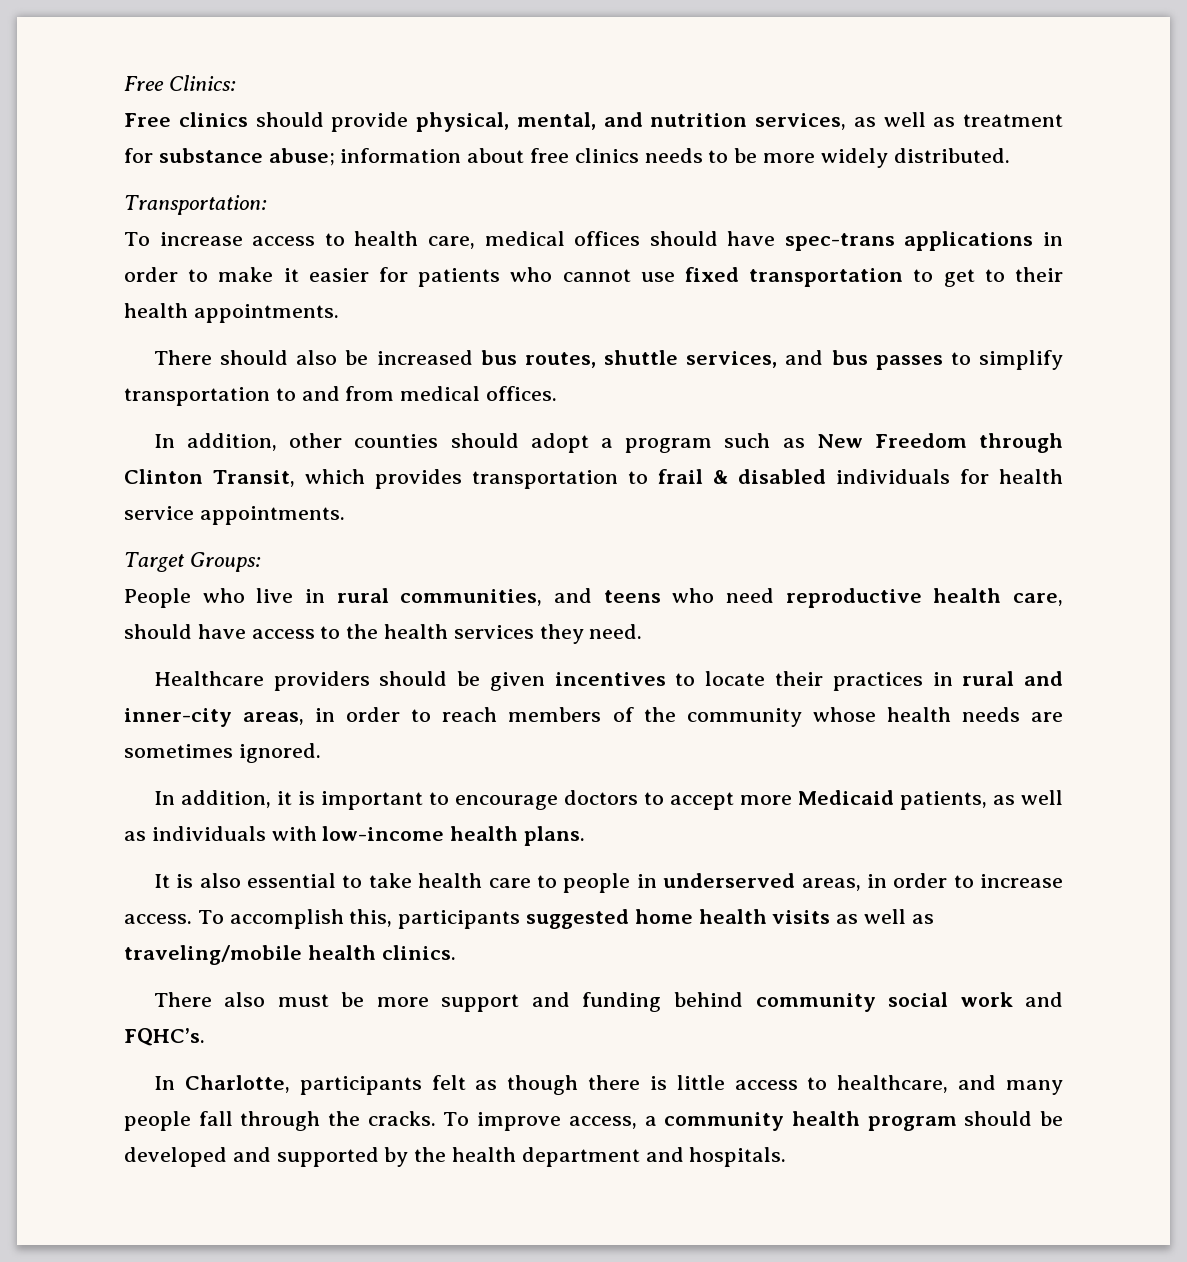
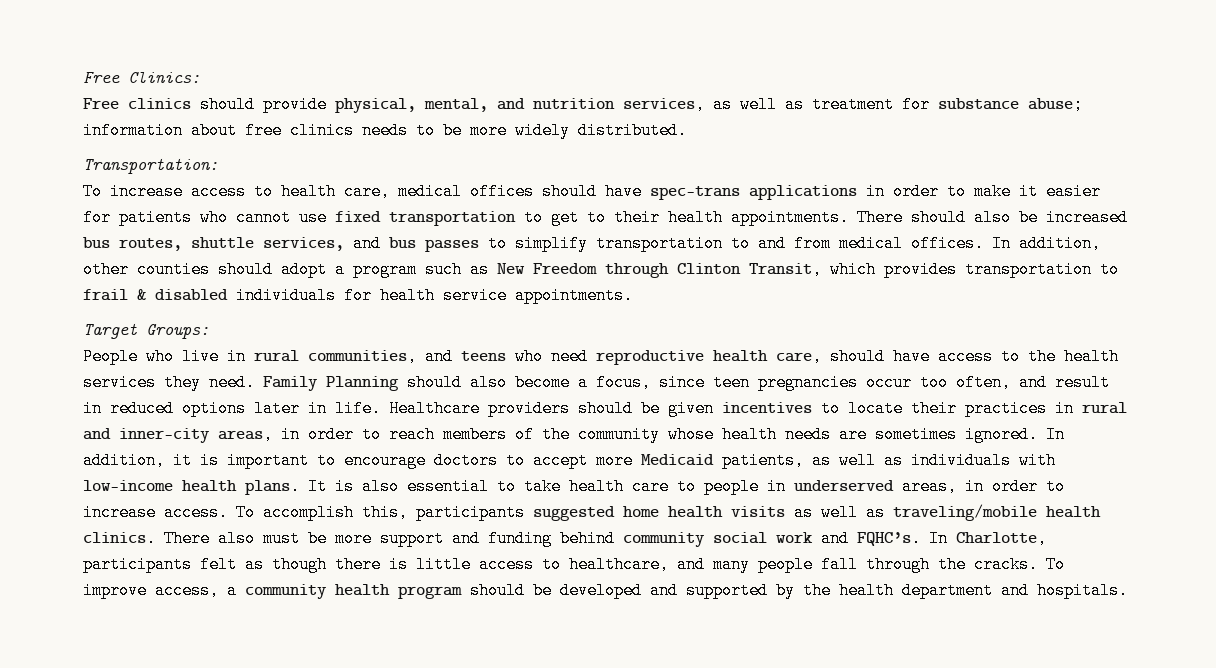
- To increase access to health care, medical offices should have spec-trans applications in order to make it easier for patients who cannot use fixed transportation to get to their health appointments.
- There should also be increased bus routes, shuttle services, and bus passes to simplify transportation to and from medical offices.
- In addition, other counties should adopt a program such as New Freedom through Clinton Transit, which provides transportation to frail & disabled individuals for health service appointments.
+ To increase access to health care, medical offices should have spec-trans applications in order to make it easier for patients who cannot use fixed transportation to get to their health appointments. There should also be increased bus routes, shuttle services, and bus passes to simplify transportation to and from medical offices. In addition, other counties should adopt a program such as New Freedom through Clinton Transit, which provides transportation to frail & disabled individuals for health service appointments.
- People who live in rural communities, and teens who need reproductive health care, should have access to the health services they need.
- Healthcare providers should be given incentives to locate their practices in rural and inner-city areas, in order to reach members of the community whose health needs are sometimes ignored.
- In addition, it is important to encourage doctors to accept more Medicaid patients, as well as individuals with low-income health plans.
- It is also essential to take health care to people in underserved areas, in order to increase access.
+ People who live in rural communities, and teens who need reproductive health care, should have access to the health services they need. Family Planning should also become a focus, since teen pregnancies occur too often, and result in reduced options later in life. Healthcare providers should be given incentives to locate their practices in rural and inner-city areas, in order to reach members of the community whose health needs are sometimes ignored. In addition, it is important to encourage doctors to accept more Medicaid patients, as well as individuals with low-income health plans. It is also essential to take health care to people in underserved areas, in order to increase access.
- To accomplish this, participants suggested home health visits as well as traveling/mobile health clinics.
- There also must be more support and funding behind community social work and FQHC’s.
- In Charlotte, participants felt as though there is little access to healthcare, and many people fall through the cracks.
+ To accomplish this, participants suggested home health visits as well as traveling/mobile health clinics. There also must be more support and funding behind community social work and FQHC’s. In Charlotte, participants felt as though there is little access to healthcare, and many people fall through the cracks.

